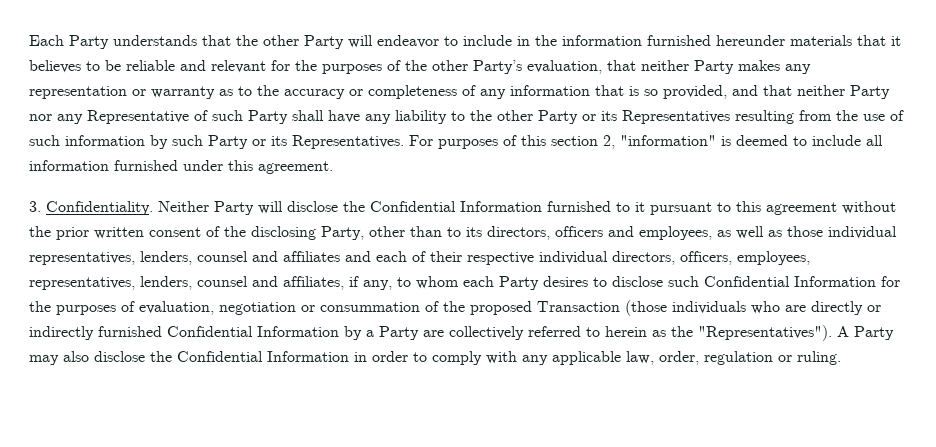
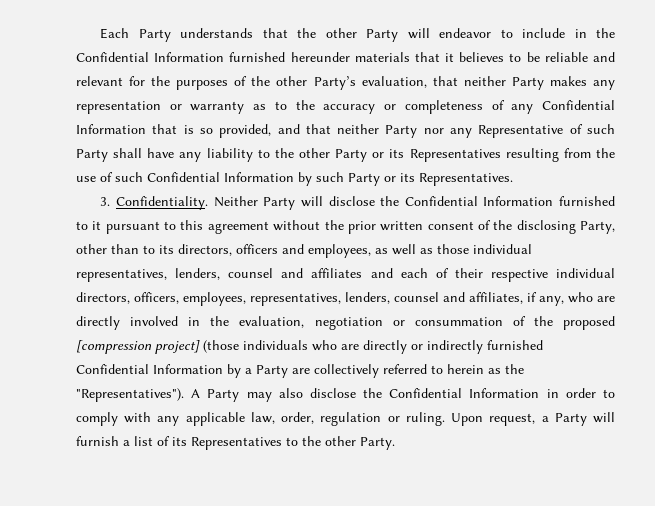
- Each Party understands that the other Party will endeavor to include in the information furnished hereunder materials that it believes to be reliable and relevant for the purposes of the other Party’s evaluation, that neither Party makes any representation or warranty as to the accuracy or completeness of any information that is so provided, and that neither Party nor any Representative of such Party shall have any liability to the other Party or its Representatives resulting from the use of such information by such Party or its Representatives. For purposes of this section 2, "information" is deemed to include all information furnished under this agreement.
+ Each Party understands that the other Party will endeavor to include in the Confidential Information furnished hereunder materials that it believes to be reliable and relevant for the purposes of the other Party’s evaluation, that neither Party makes any representation or warranty as to the accuracy or completeness of any Confidential Information that is so provided, and that neither Party nor any Representative of such Party shall have any liability to the other Party or its Representatives resulting from the use of such Confidential Information by such Party or its Representatives.
- Neither Party will disclose the Confidential Information furnished to it pursuant to this agreement without the prior written consent of the disclosing Party, other than to its directors, officers and employees, as well as those individual representatives, lenders, counsel and affiliates and each of their respective individual directors, officers, employees, representatives, lenders, counsel and affiliates, if any, to whom each Party desires to disclose such Confidential Information for the purposes of evaluation, negotiation or consummation of the proposed Transaction (those individuals who are directly or indirectly furnished Confidential Information by a Party are collectively referred to herein as the "Representatives").
+ Neither Party will disclose the Confidential Information furnished to it pursuant to this agreement without the prior written consent of the disclosing Party, other than to its directors, officers and employees, as well as those individual representatives, lenders, counsel and affiliates and each of their respective individual directors, officers, employees, representatives, lenders, counsel and affiliates, if any, who are directly involved in the evaluation, negotiation or consummation of the proposed [compression project] (those individuals who are directly or indirectly furnished Confidential Information by a Party are collectively referred to herein as the "Representatives").
+ Upon request, a Party will furnish a list of its Representatives to the other Party.

